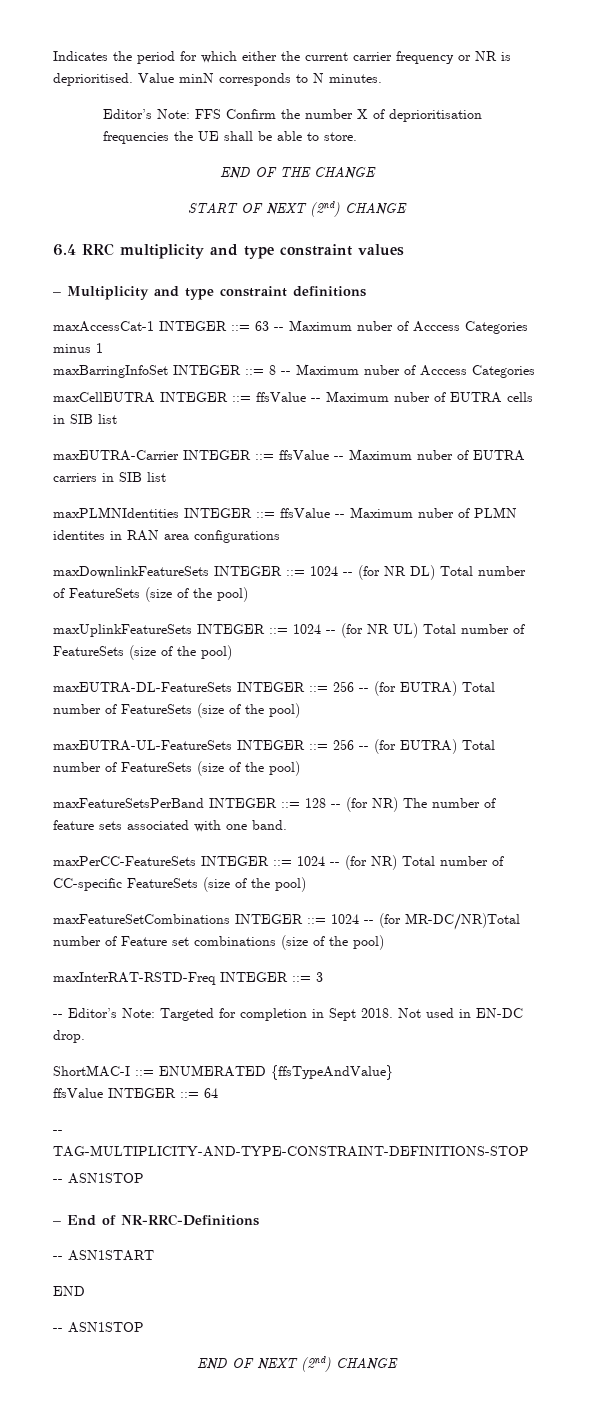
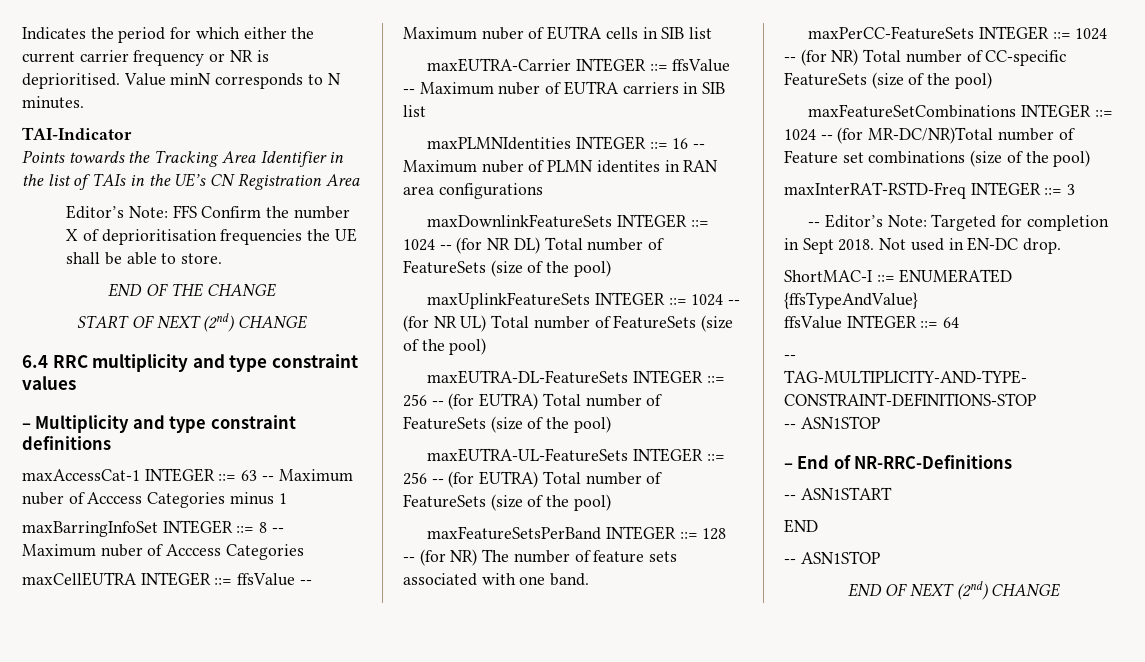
+ TAI-Indicator
+ Points towards the Tracking Area Identifier in the list of TAIs in the UE’s CN Registration Area
- maxPLMNIdentities INTEGER ::= ffsValue -- Maximum nuber of PLMN identites in RAN area configurations
+ maxPLMNIdentities INTEGER ::= 16 -- Maximum nuber of PLMN identites in RAN area configurations

